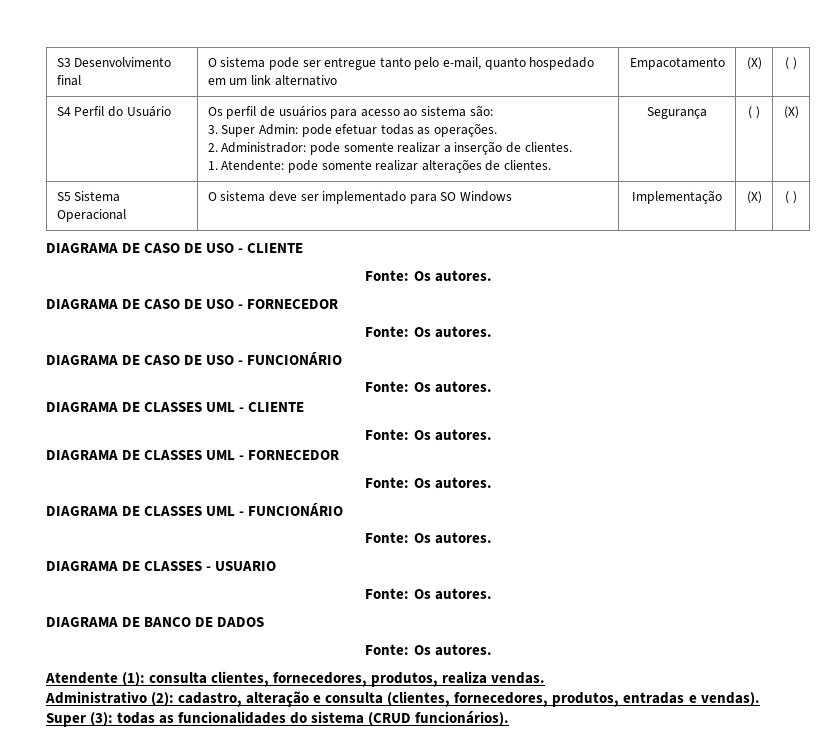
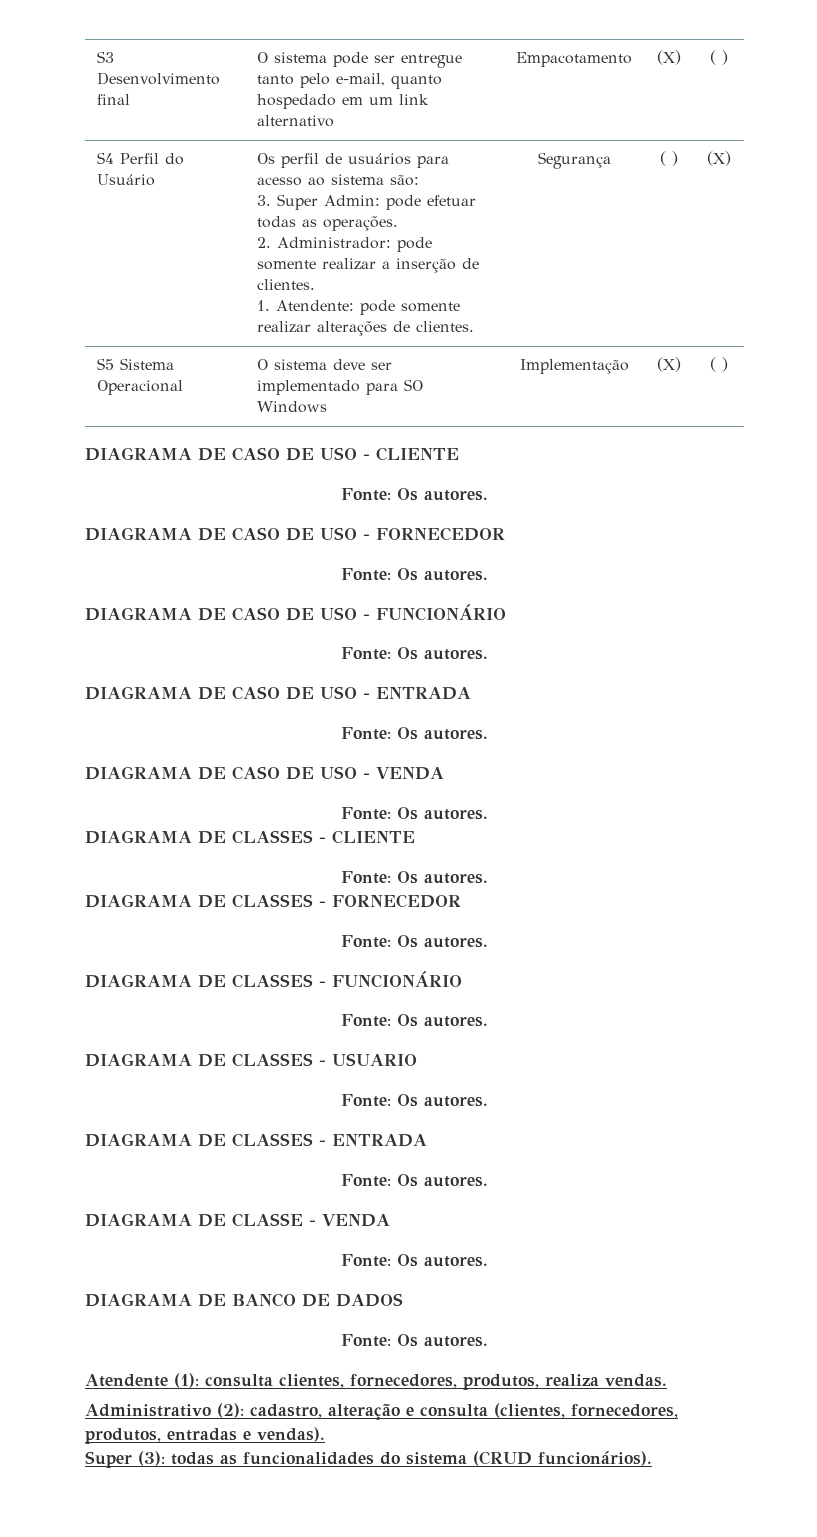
- DIAGRAMA DE CLASSES UML - CLIENTE
+ DIAGRAMA DE CASO DE USO - ENTRADA
+ Fonte: Os autores.
+ DIAGRAMA DE CASO DE USO - VENDA
+ Fonte: Os autores.
+ DIAGRAMA DE CLASSES - CLIENTE
- DIAGRAMA DE CLASSES UML - FORNECEDOR
+ DIAGRAMA DE CLASSES - FORNECEDOR
- DIAGRAMA DE CLASSES UML - FUNCIONÁRIO
+ DIAGRAMA DE CLASSES - FUNCIONÁRIO
+ DIAGRAMA DE CLASSES - ENTRADA
+ Fonte: Os autores.
+ DIAGRAMA DE CLASSE - VENDA
+ Fonte: Os autores.

